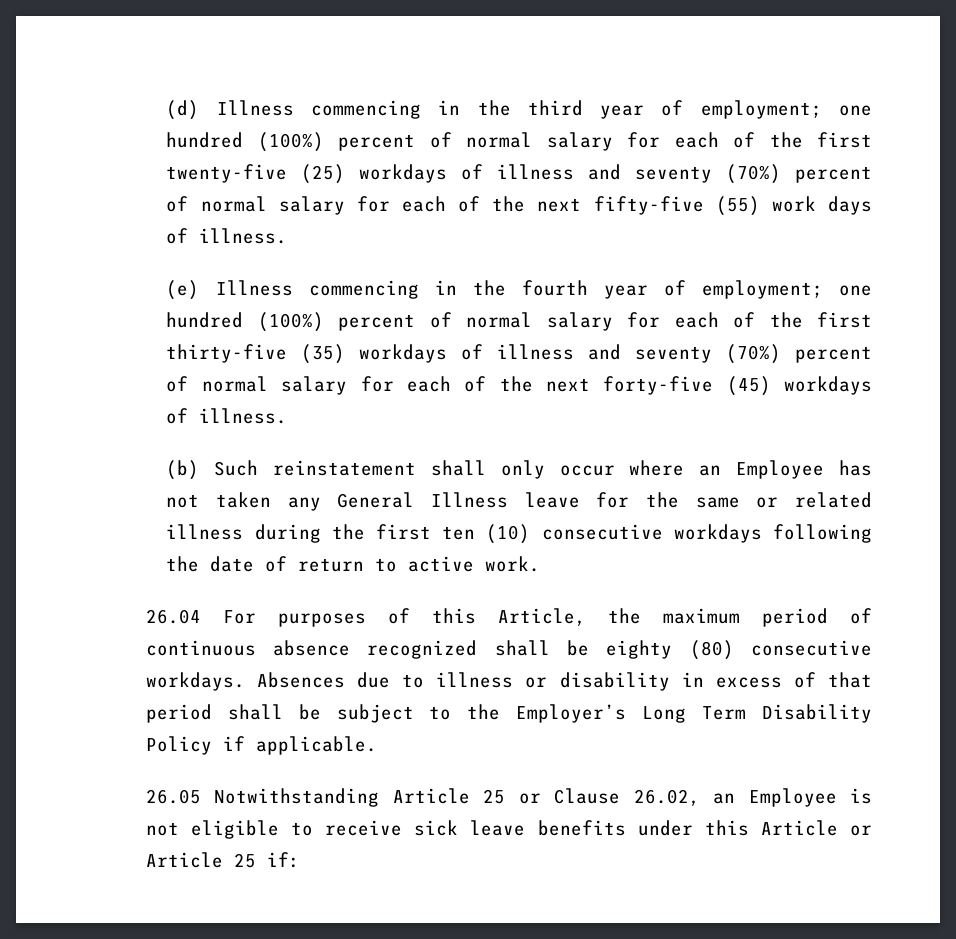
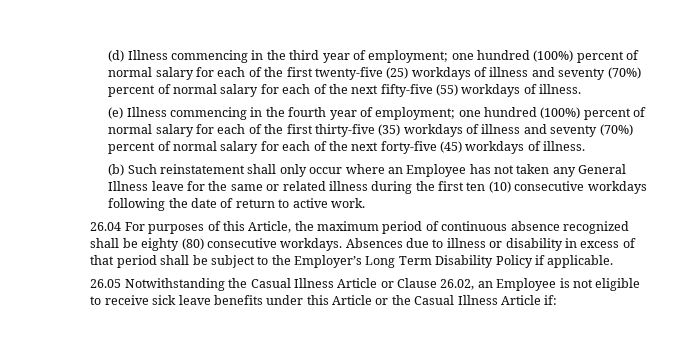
- (d) Illness commencing in the third year of employment; one hundred (100%) percent of normal salary for each of the first twenty-five (25) workdays of illness and seventy (70%) percent of normal salary for each of the next fifty-five (55) work days of illness.
+ (d) Illness commencing in the third year of employment; one hundred (100%) percent of normal salary for each of the first twenty-five (25) workdays of illness and seventy (70%) percent of normal salary for each of the next fifty-five (55) workdays of illness.
- 26.05 Notwithstanding Article 25 or Clause 26.02, an Employee is not eligible to receive sick leave benefits under this Article or Article 25 if:
+ 26.05 Notwithstanding the Casual Illness Article or Clause 26.02, an Employee is not eligible to receive sick leave benefits under this Article or the Casual Illness Article if:

